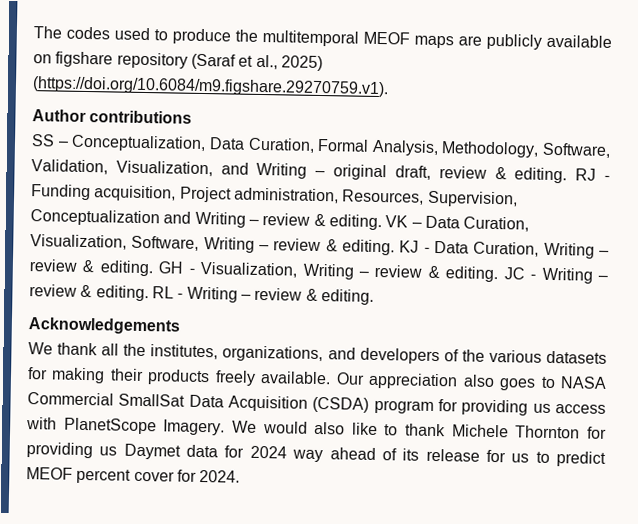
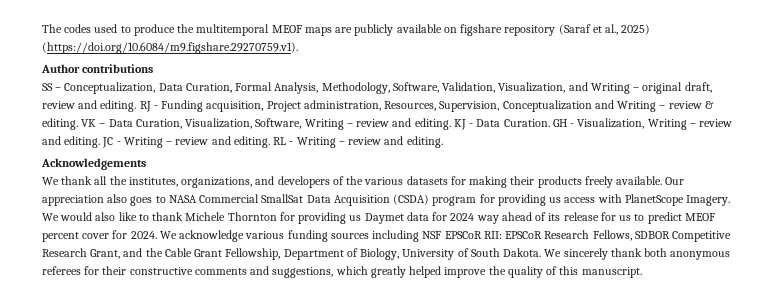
- SS – Conceptualization, Data Curation, Formal Analysis, Methodology, Software, Validation, Visualization, and Writing – original draft, review & editing.
+ SS – Conceptualization, Data Curation, Formal Analysis, Methodology, Software, Validation, Visualization, and Writing – original draft, review and editing.
- VK – Data Curation, Visualization, Software, Writing – review & editing.
+ VK – Data Curation, Visualization, Software, Writing – review and editing.
- KJ - Data Curation, Writing – review & editing.
+ KJ - Data Curation.
- GH - Visualization, Writing – review & editing.
+ GH - Visualization, Writing – review and editing.
- JC - Writing – review & editing.
+ JC - Writing – review and editing.
- RL - Writing – review & editing.
+ RL - Writing – review and editing.
+ We acknowledge various funding sources including NSF EPSCoR RII: EPSCoR Research Fellows, SDBOR Competitive Research Grant, and the Cable Grant Fellowship, Department of Biology, University of South Dakota. We sincerely thank both anonymous referees for their constructive comments and suggestions, which greatly helped improve the quality of this manuscript.

